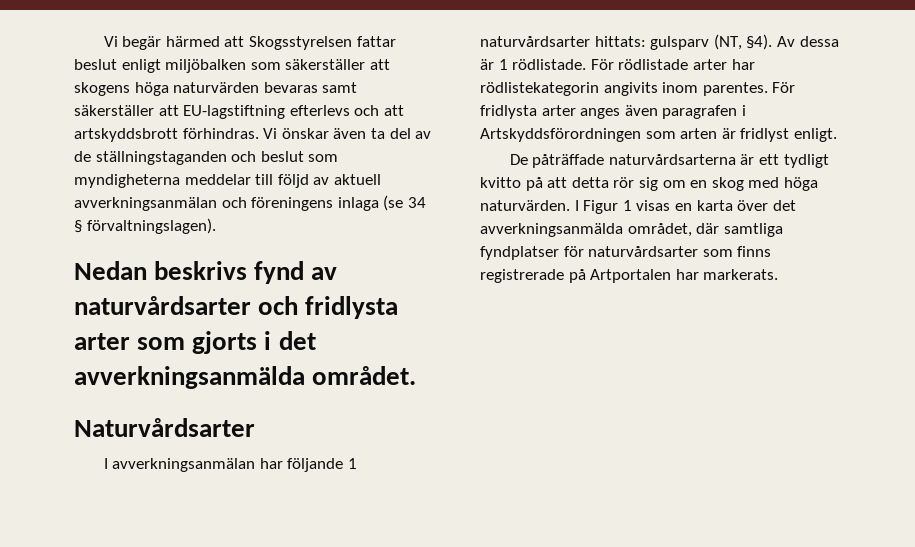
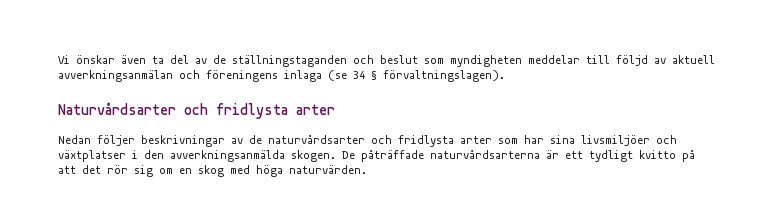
- Vi begär härmed att Skogsstyrelsen fattar beslut enligt miljöbalken som säkerställer att skogens höga naturvärden bevaras samt säkerställer att EU-lagstiftning efterlevs och att artskyddsbrott förhindras. Vi önskar även ta del av de ställningstaganden och beslut som myndigheterna meddelar till följd av aktuell avverkningsanmälan och föreningens inlaga (se 34 § förvaltningslagen).
+ Vi önskar även ta del av de ställningstaganden och beslut som myndigheten meddelar till följd av aktuell avverkningsanmälan och föreningens inlaga (se 34 § förvaltningslagen).
- Nedan beskrivs fynd av naturvårdsarter och fridlysta arter som gjorts i det avverkningsanmälda området.
- Naturvårdsarter
- I avverkningsanmälan har följande 1 naturvårdsarter hittats: gulsparv (NT, §4). Av dessa är 1 rödlistade. För rödlistade arter har rödlistekategorin angivits inom parentes. För fridlysta arter anges även paragrafen i Artskyddsförordningen som arten är fridlyst enligt.
- De påträffade naturvårdsarterna är ett tydligt kvitto på att detta rör sig om en skog med höga naturvärden. I Figur 1 visas en karta över det avverkningsanmälda området, där samtliga fyndplatser för naturvårdsarter som finns registrerade på Artportalen har markerats.
+ Naturvårdsarter och fridlysta arter
+ Nedan följer beskrivningar av de naturvårdsarter och fridlysta arter som har sina livsmiljöer och växtplatser i den avverkningsanmälda skogen. De påträffade naturvårdsarterna är ett tydligt kvitto på att det rör sig om en skog med höga naturvärden.

